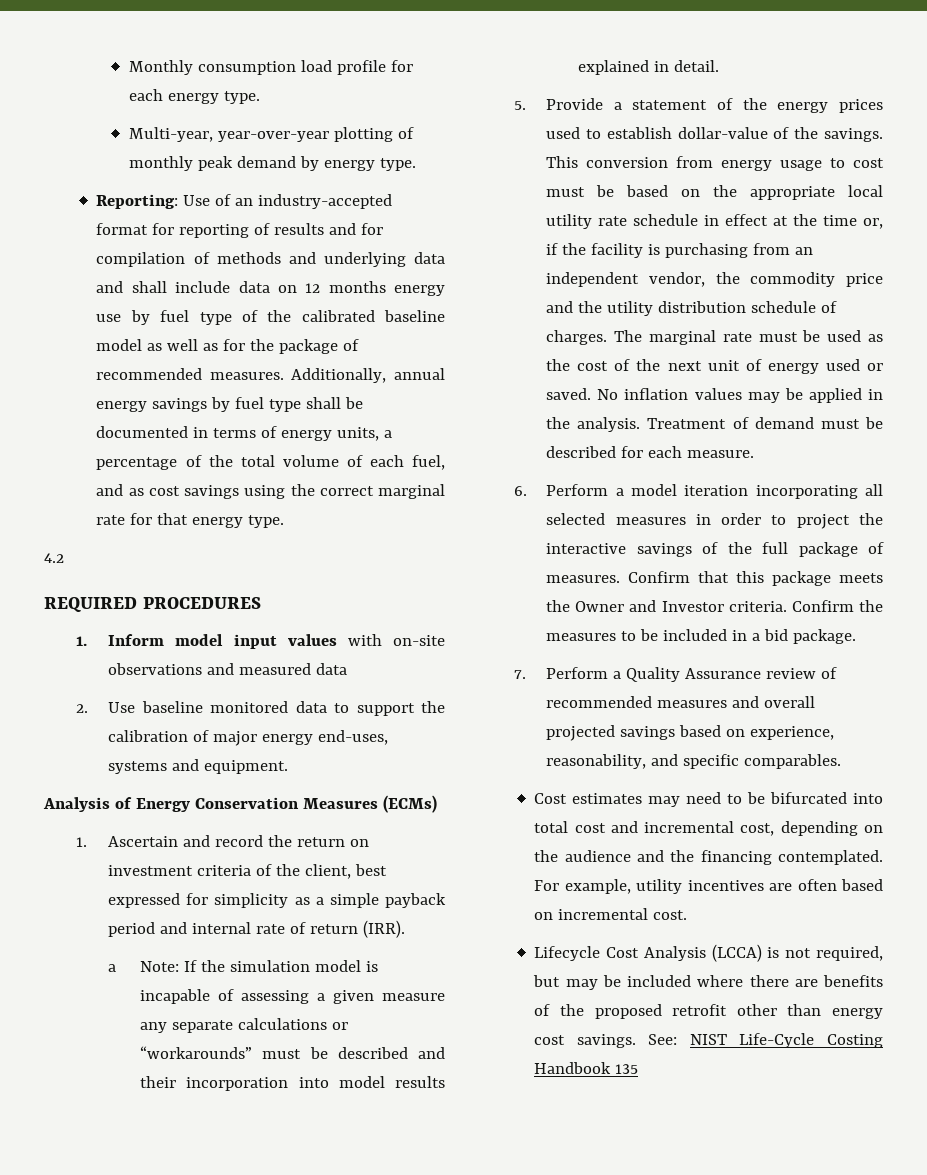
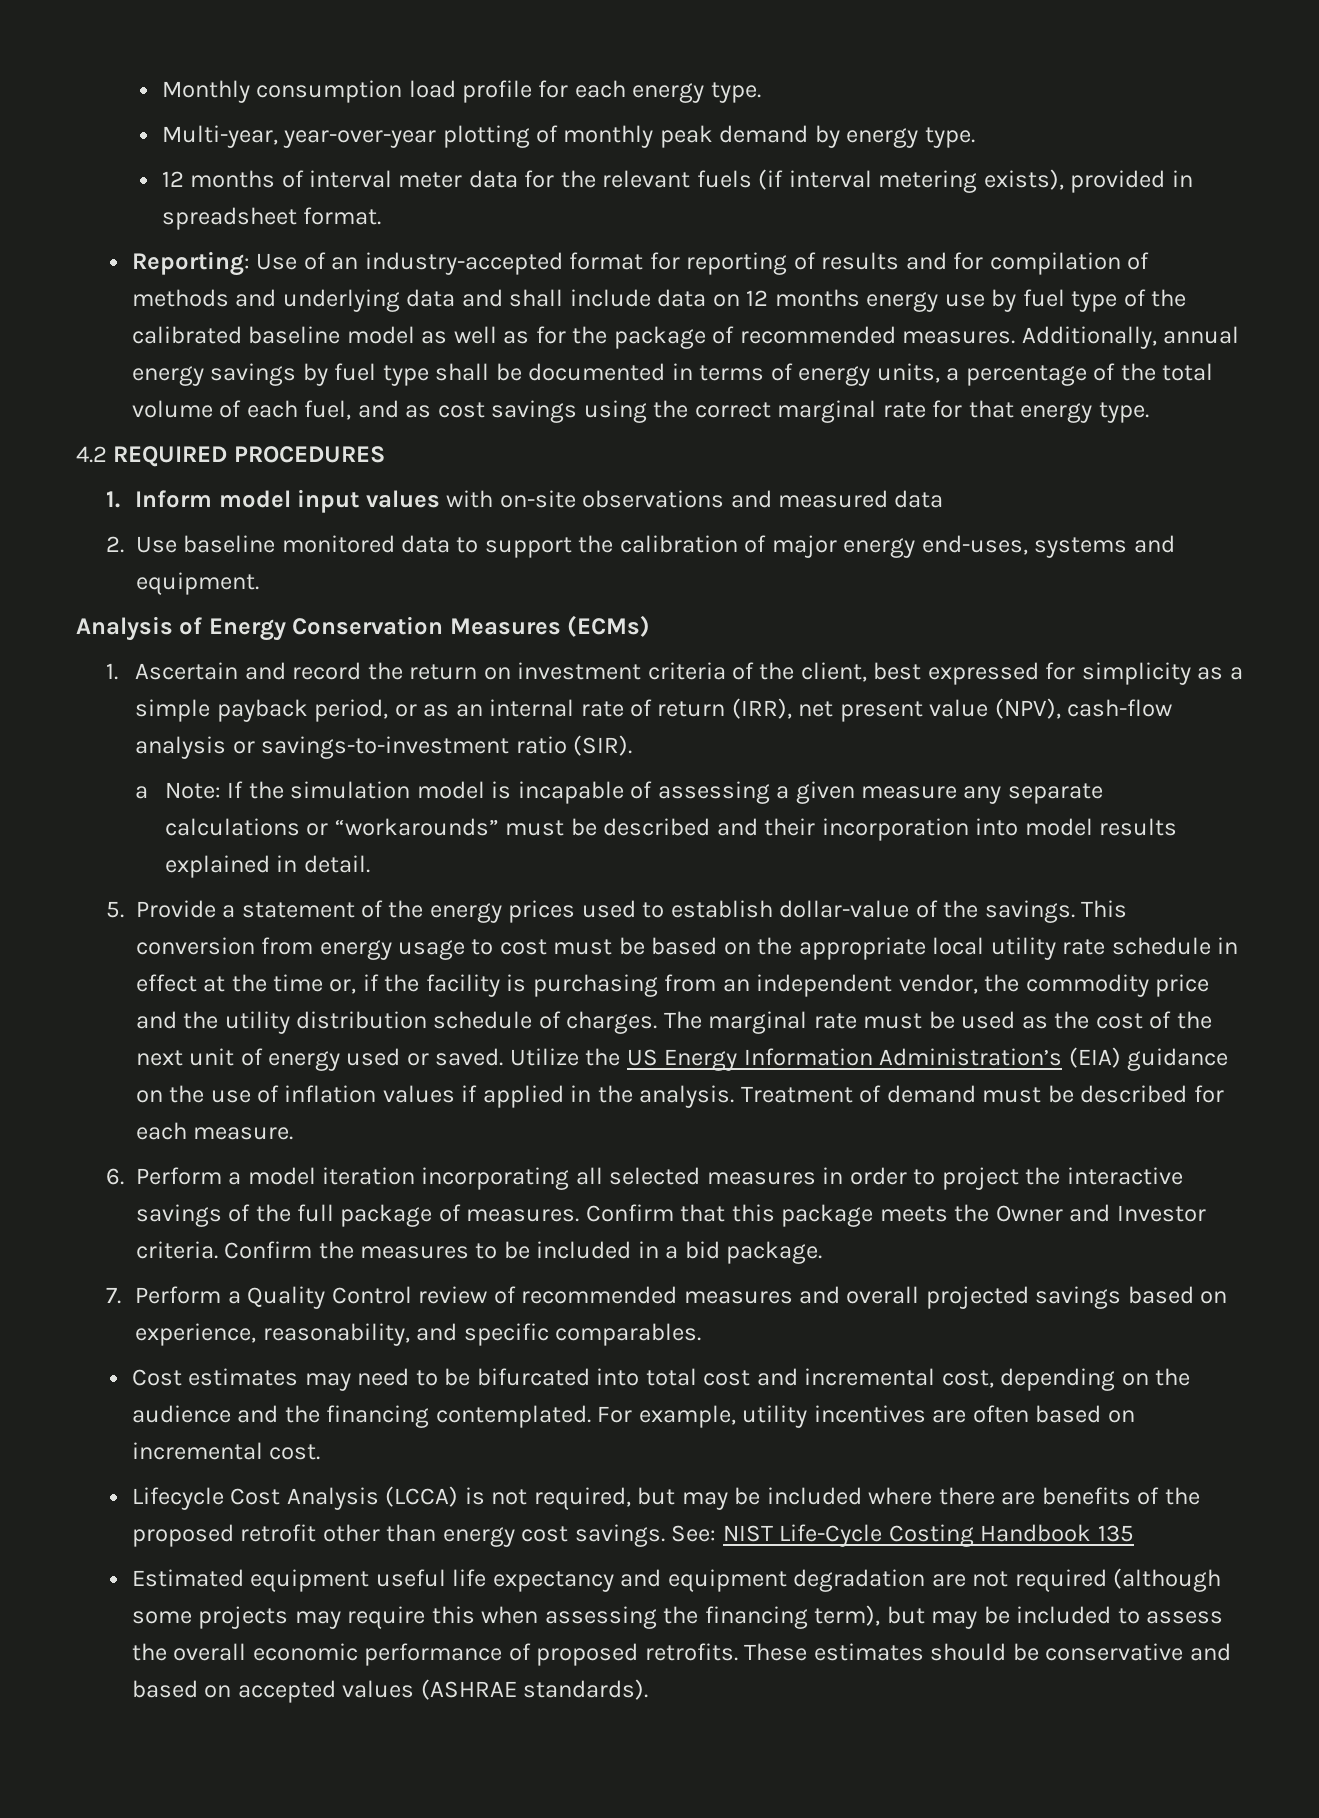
+ 12 months of interval meter data for the relevant fuels (if interval metering exists), provided in spreadsheet format.
- 4.2
- REQUIRED PROCEDURES
+ 4.2 REQUIRED PROCEDURES
- 1. Ascertain and record the return on investment criteria of the client, best expressed for simplicity as a simple payback period and internal rate of return (IRR).
+ 1. Ascertain and record the return on investment criteria of the client, best expressed for simplicity as a simple payback period, or as an internal rate of return (IRR), net present value (NPV), cash-flow analysis or savings-to-investment ratio (SIR).
- No inflation values may be applied in the analysis.
+ Utilize the US Energy Information Administration’s (EIA) guidance on the use of inflation values if applied in the analysis.
- 7. Perform a Quality Assurance review of recommended measures and overall projected savings based on experience, reasonability, and specific comparables.
+ 7. Perform a Quality Control review of recommended measures and overall projected savings based on experience, reasonability, and specific comparables.
+ Estimated equipment useful life expectancy and equipment degradation are not required (although some projects may require this when assessing the financing term), but may be included to assess the overall economic performance of proposed retrofits. These estimates should be conservative and based on accepted values (ASHRAE standards).

